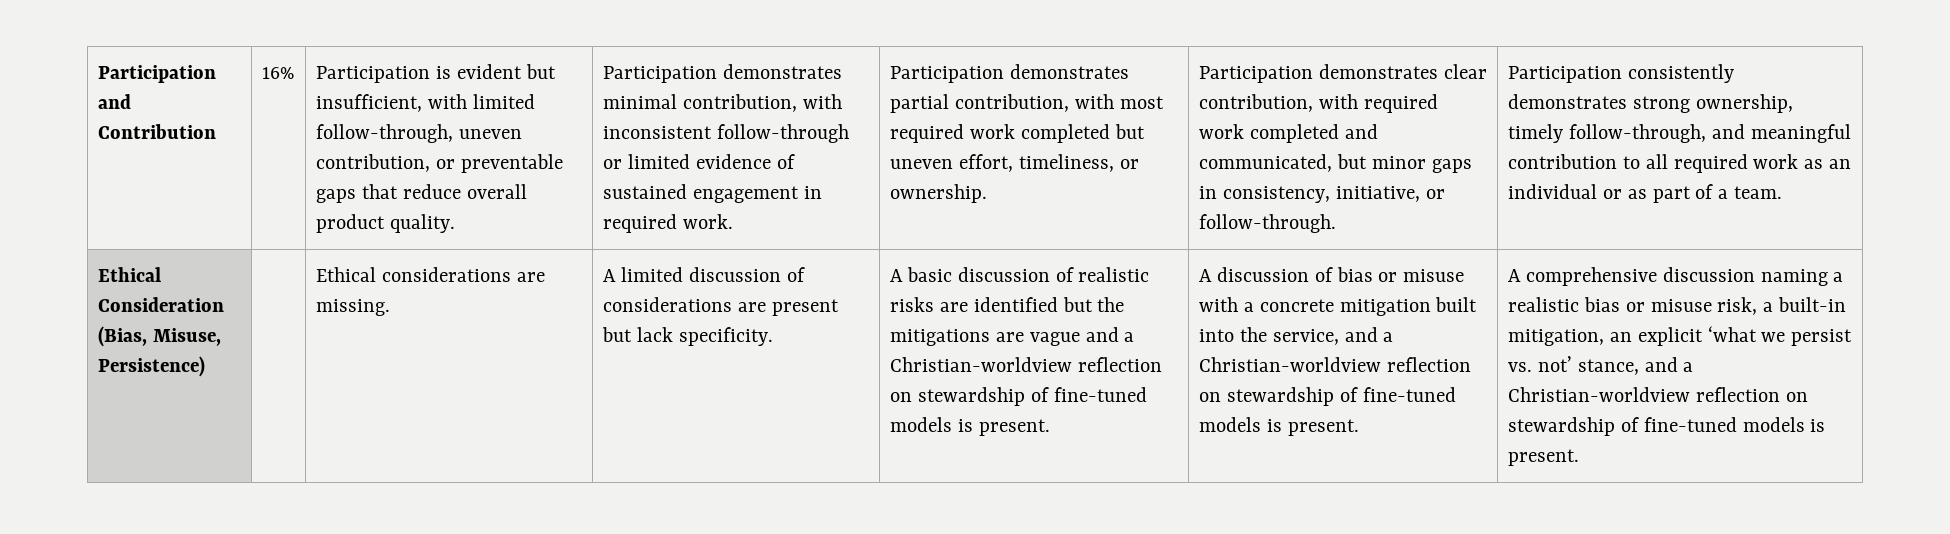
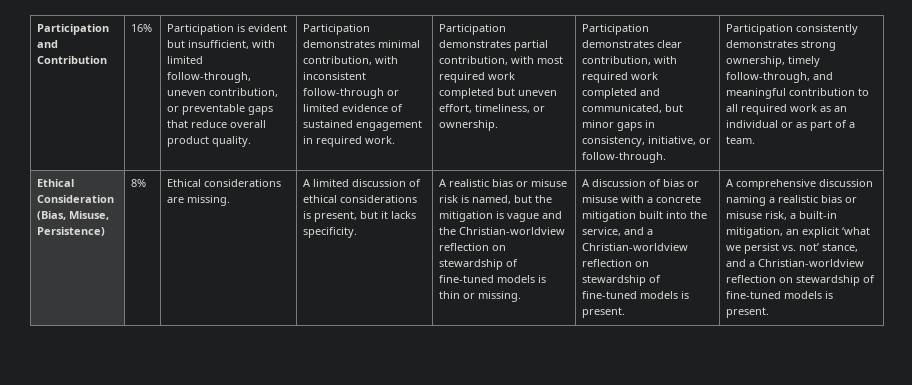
+ 8%
- A limited discussion of considerations are present but lack specificity. | A basic discussion of realistic risks are identified but the mitigations are vague and a Christian-worldview reflection on stewardship of fine-tuned models is present.
+ A limited discussion of ethical considerations is present, but it lacks specificity. | A realistic bias or misuse risk is named, but the mitigation is vague and the Christian-worldview reflection on stewardship of fine-tuned models is thin or missing.

